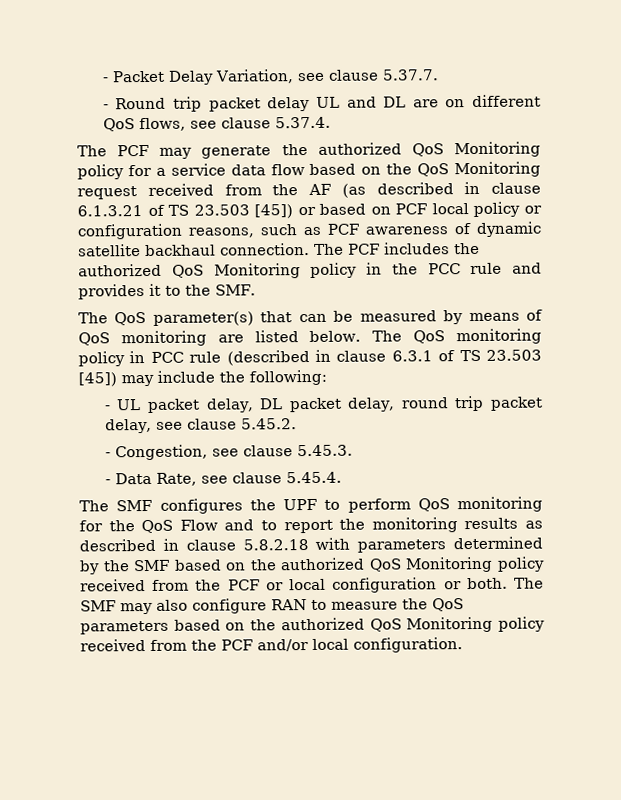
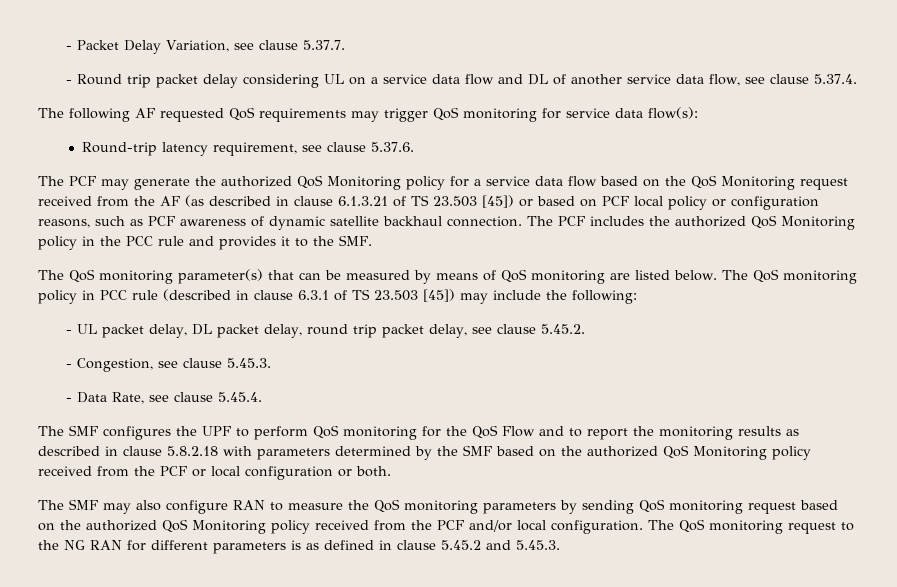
- - Round trip packet delay UL and DL are on different QoS flows, see clause 5.37.4.
+ - Round trip packet delay considering UL on a service data flow and DL of another service data flow, see clause 5.37.4.
+ The following AF requested QoS requirements may trigger QoS monitoring for service data flow(s):
+ Round-trip latency requirement, see clause 5.37.6.
- The QoS parameter(s) that can be measured by means of QoS monitoring are listed below.
+ The QoS monitoring parameter(s) that can be measured by means of QoS monitoring are listed below.
- The SMF configures the UPF to perform QoS monitoring for the QoS Flow and to report the monitoring results as described in clause 5.8.2.18 with parameters determined by the SMF based on the authorized QoS Monitoring policy received from the PCF or local configuration or both. The SMF may also configure RAN to measure the QoS parameters based on the authorized QoS Monitoring policy received from the PCF and/or local configuration.
+ The SMF configures the UPF to perform QoS monitoring for the QoS Flow and to report the monitoring results as described in clause 5.8.2.18 with parameters determined by the SMF based on the authorized QoS Monitoring policy received from the PCF or local configuration or both.
+ The SMF may also configure RAN to measure the QoS monitoring parameters by sending QoS monitoring request based on the authorized QoS Monitoring policy received from the PCF and/or local configuration.
+ The QoS monitoring request to the NG RAN for different parameters is as defined in clause 5.45.2 and 5.45.3.

